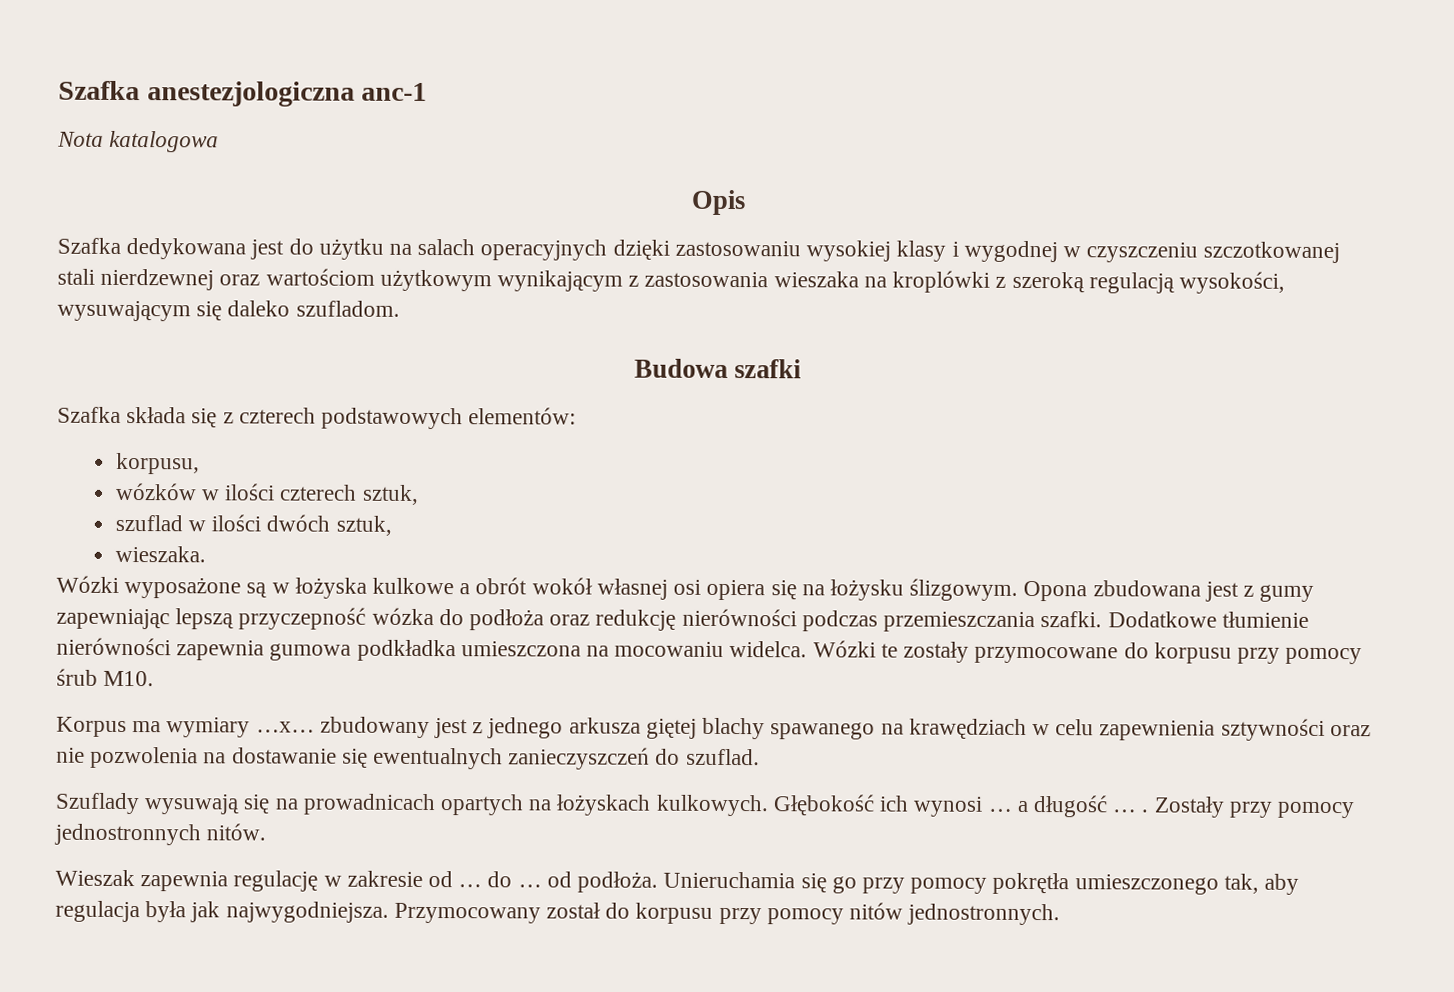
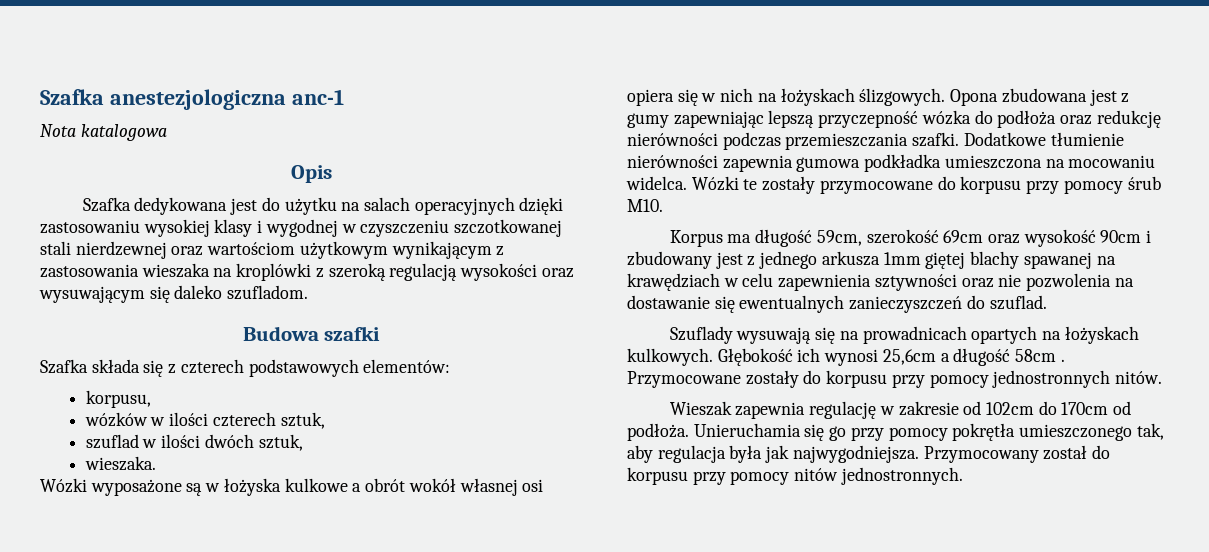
- Szafka dedykowana jest do użytku na salach operacyjnych dzięki zastosowaniu wysokiej klasy i wygodnej w czyszczeniu szczotkowanej stali nierdzewnej oraz wartościom użytkowym wynikającym z zastosowania wieszaka na kroplówki z szeroką regulacją wysokości, wysuwającym się daleko szufladom.
+ Szafka dedykowana jest do użytku na salach operacyjnych dzięki zastosowaniu wysokiej klasy i wygodnej w czyszczeniu szczotkowanej stali nierdzewnej oraz wartościom użytkowym wynikającym z zastosowania wieszaka na kroplówki z szeroką regulacją wysokości oraz wysuwającym się daleko szufladom.
- Wózki wyposażone są w łożyska kulkowe a obrót wokół własnej osi opiera się na łożysku ślizgowym.
+ Wózki wyposażone są w łożyska kulkowe a obrót wokół własnej osi opiera się w nich na łożyskach ślizgowych.
- Korpus ma wymiary …x… zbudowany jest z jednego arkusza giętej blachy spawanego na krawędziach w celu zapewnienia sztywności oraz nie pozwolenia na dostawanie się ewentualnych zanieczyszczeń do szuflad.
+ Korpus ma długość 59cm, szerokość 69cm oraz wysokość 90cm i zbudowany jest z jednego arkusza 1mm giętej blachy spawanej na krawędziach w celu zapewnienia sztywności oraz nie pozwolenia na dostawanie się ewentualnych zanieczyszczeń do szuflad.
- Głębokość ich wynosi … a długość … . Zostały przy pomocy jednostronnych nitów.
+ Głębokość ich wynosi 25,6cm a długość 58cm . Przymocowane zostały do korpusu przy pomocy jednostronnych nitów.
- Wieszak zapewnia regulację w zakresie od … do … od podłoża.
+ Wieszak zapewnia regulację w zakresie od 102cm do 170cm od podłoża.

